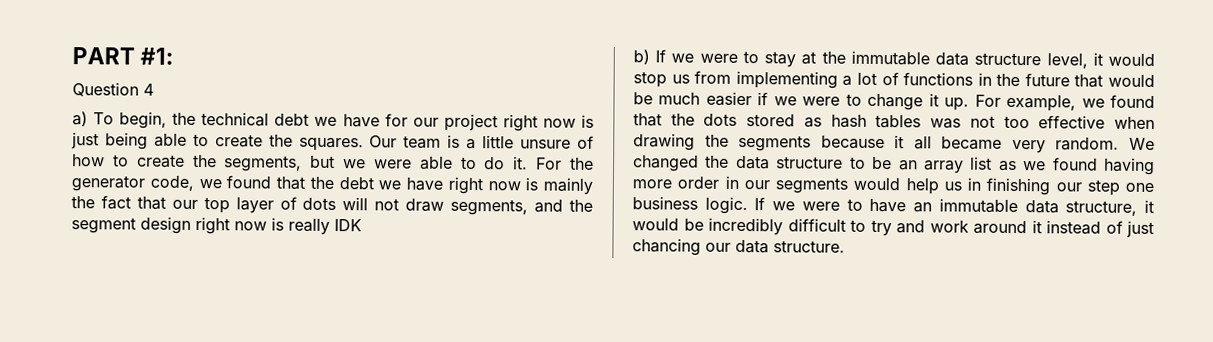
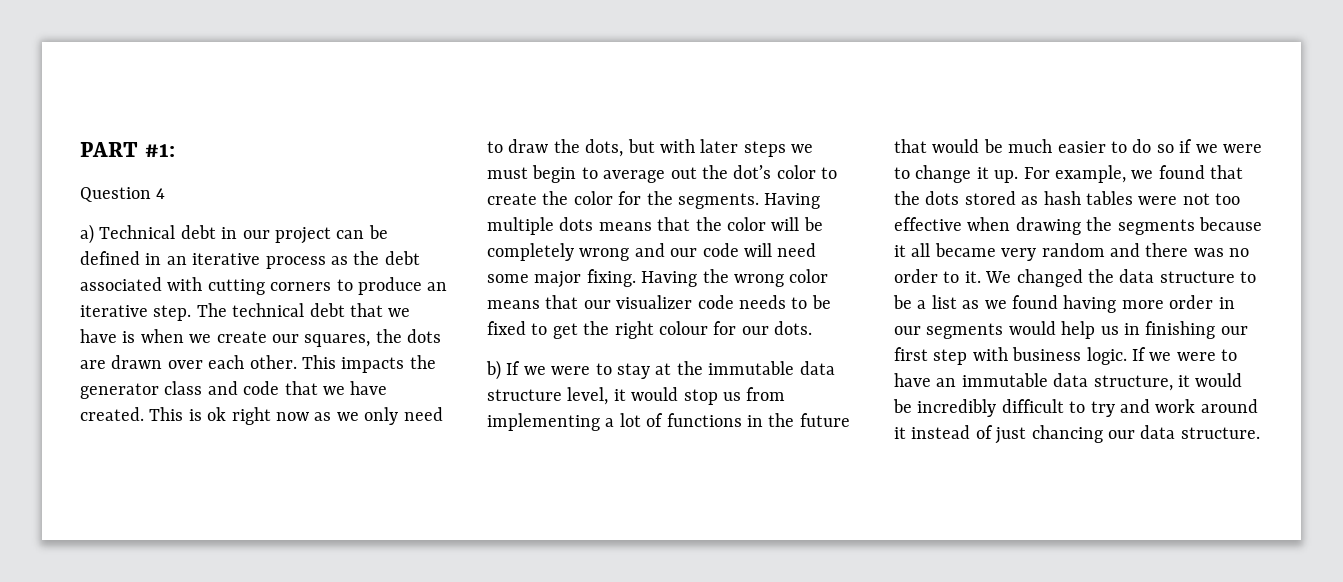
- a) To begin, the technical debt we have for our project right now is just being able to create the squares. Our team is a little unsure of how to create the segments, but we were able to do it. For the generator code, we found that the debt we have right now is mainly the fact that our top layer of dots will not draw segments, and the segment design right now is really IDK
+ a) Technical debt in our project can be defined in an iterative process as the debt associated with cutting corners to produce an iterative step. The technical debt that we have is when we create our squares, the dots are drawn over each other. This impacts the generator class and code that we have created. This is ok right now as we only need to draw the dots, but with later steps we must begin to average out the dot’s color to create the color for the segments. Having multiple dots means that the color will be completely wrong and our code will need some major fixing. Having the wrong color means that our visualizer code needs to be fixed to get the right colour for our dots.
- b) If we were to stay at the immutable data structure level, it would stop us from implementing a lot of functions in the future that would be much easier if we were to change it up.
+ b) If we were to stay at the immutable data structure level, it would stop us from implementing a lot of functions in the future that would be much easier to do so if we were to change it up.
- For example, we found that the dots stored as hash tables was not too effective when drawing the segments because it all became very random.
+ For example, we found that the dots stored as hash tables were not too effective when drawing the segments because it all became very random and there was no order to it.
- We changed the data structure to be an array list as we found having more order in our segments would help us in finishing our step one business logic.
+ We changed the data structure to be a list as we found having more order in our segments would help us in finishing our first step with business logic.

